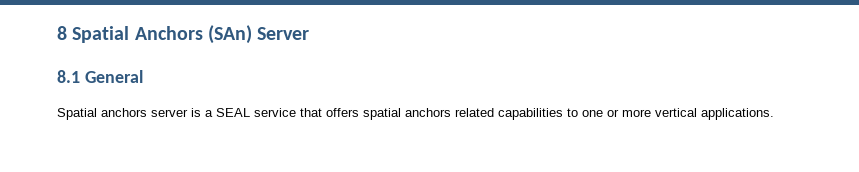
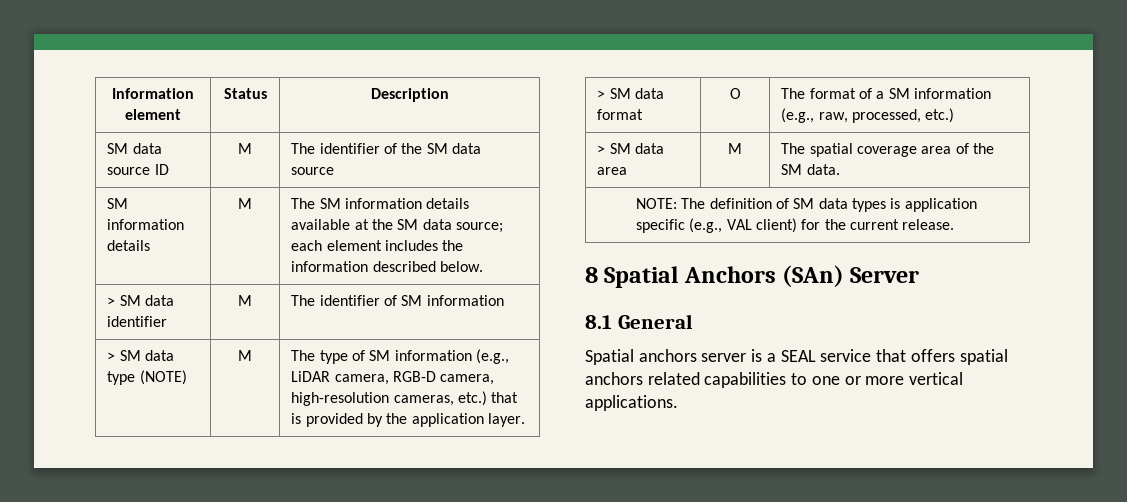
+ Information element | Status | Description
+ SM data source ID | M | The identifier of the SM data source
+ SM information details | M | The SM information details available at the SM data source; each element includes the information described below.
+ > SM data identifier | M | The identifier of SM information
+ > SM data type (NOTE) | M | The type of SM information (e.g., LiDAR camera, RGB-D camera, high-resolution cameras, etc.) that is provided by the application layer.
+ > SM data format | O | The format of a SM information (e.g., raw, processed, etc.)
+ > SM data area | M | The spatial coverage area of the SM data.
+ NOTE: The definition of SM data types is application specific (e.g., VAL client) for the current release.

